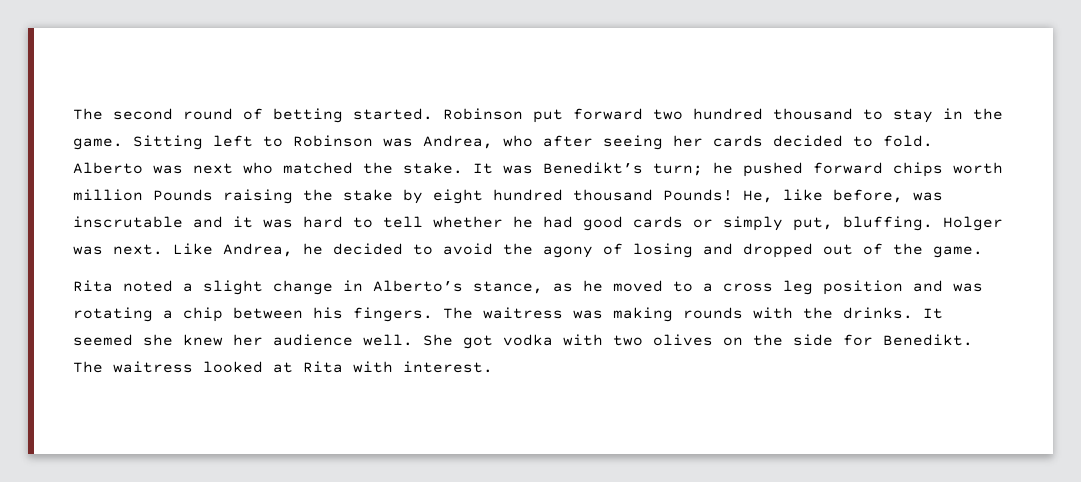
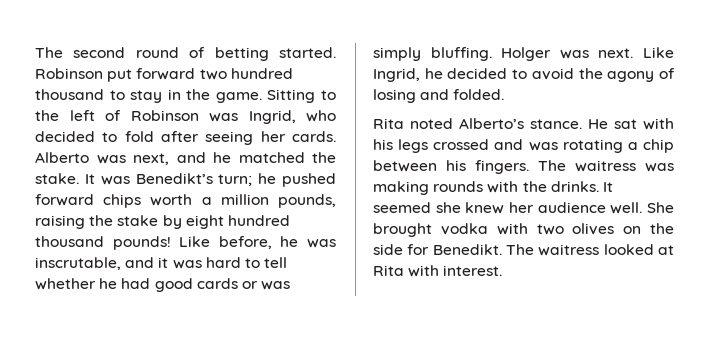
- Sitting left to Robinson was Andrea, who after seeing her cards decided to fold. Alberto was next who matched the stake.
+ Sitting to the left of Robinson was Ingrid, who decided to fold after seeing her cards. Alberto was next, and he matched the stake.
- It was Benedikt’s turn; he pushed forward chips worth million Pounds raising the stake by eight hundred thousand Pounds! He, like before, was inscrutable and it was hard to tell whether he had good cards or simply put, bluffing.
+ It was Benedikt’s turn; he pushed forward chips worth a million pounds, raising the stake by eight hundred thousand pounds! Like before, he was inscrutable, and it was hard to tell whether he had good cards or was simply bluffing.
- Like Andrea, he decided to avoid the agony of losing and dropped out of the game.
- Rita noted a slight change in Alberto’s stance, as he moved to a cross leg position and was rotating a chip between his fingers.
+ Like Ingrid, he decided to avoid the agony of losing and folded.
+ Rita noted Alberto’s stance. He sat with his legs crossed and was rotating a chip between his fingers.
- She got vodka with two olives on the side for Benedikt.
+ She brought vodka with two olives on the side for Benedikt.

